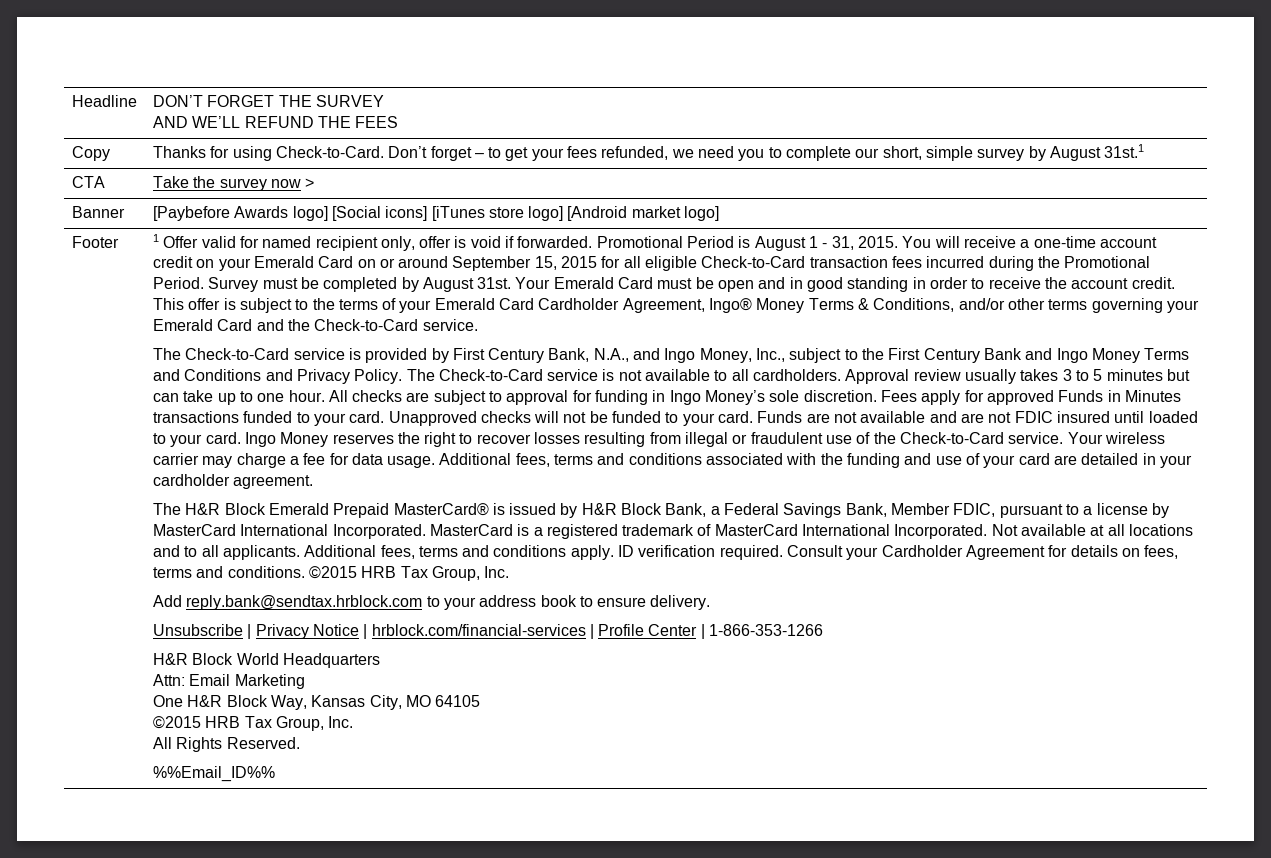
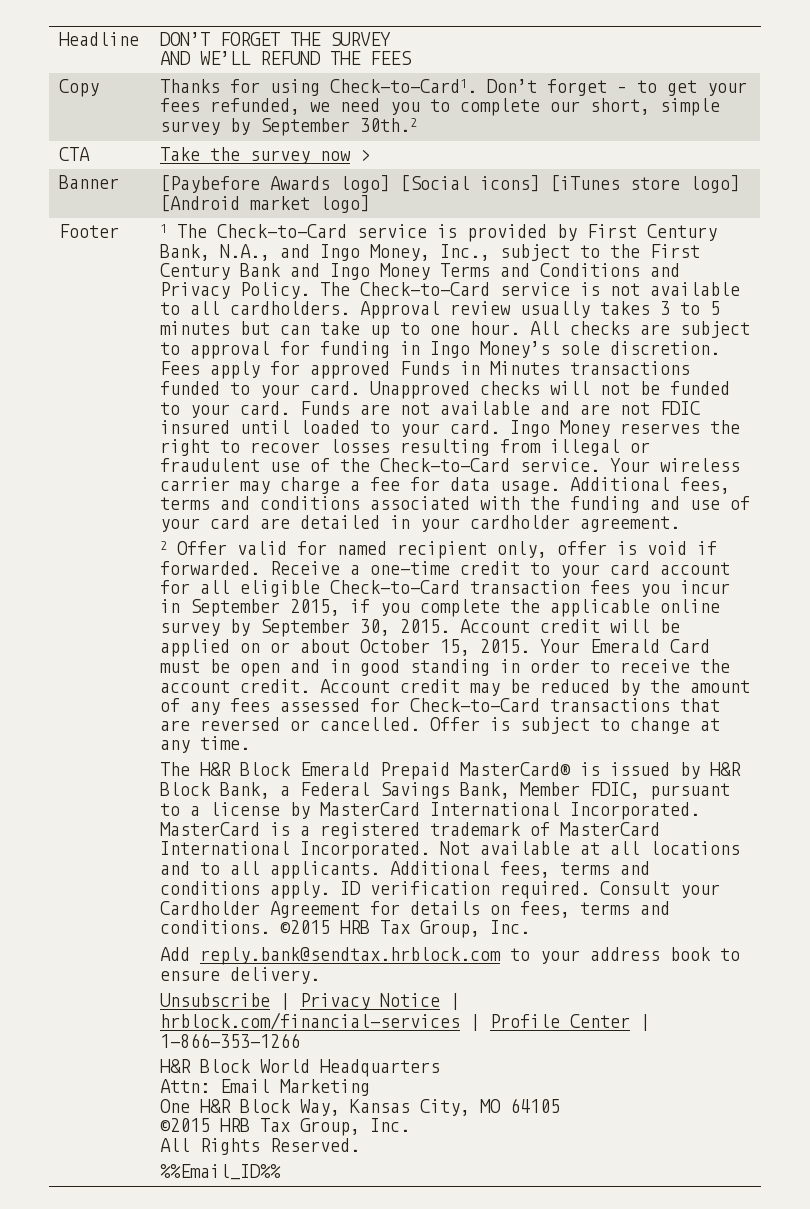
- Copy | Thanks for using Check-to-Card. Don’t forget – to get your fees refunded, we need you to complete our short, simple survey by August 31st.1
+ Copy | Thanks for using Check-to-Card1. Don’t forget – to get your fees refunded, we need you to complete our short, simple survey by September 30th.2
- 1 Offer valid for named recipient only, offer is void if forwarded. Promotional Period is August 1 - 31, 2015. You will receive a one-time account credit on your Emerald Card on or around September 15, 2015 for all eligible Check-to-Card transaction fees incurred during the Promotional Period. Survey must be completed by August 31st. Your Emerald Card must be open and in good standing in order to receive the account credit. This offer is subject to the terms of your Emerald Card Cardholder Agreement, Ingo® Money Terms & Conditions, and/or other terms governing your Emerald Card and the Check-to-Card service.
- The Check-to-Card service is provided by First Century Bank, N.A., and Ingo Money, Inc., subject to the First Century Bank and Ingo Money Terms and Conditions and Privacy Policy.
+ 1 The Check-to-Card service is provided by First Century Bank, N.A., and Ingo Money, Inc., subject to the First Century Bank and Ingo Money Terms and Conditions and Privacy Policy.
+ 2 Offer valid for named recipient only, offer is void if forwarded. Receive a one-time credit to your card account for all eligible Check-to-Card transaction fees you incur in September 2015, if you complete the applicable online survey by September 30, 2015. Account credit will be applied on or about October 15, 2015. Your Emerald Card must be open and in good standing in order to receive the account credit. Account credit may be reduced by the amount of any fees assessed for Check-to-Card transactions that are reversed or cancelled. Offer is subject to change at any time.

